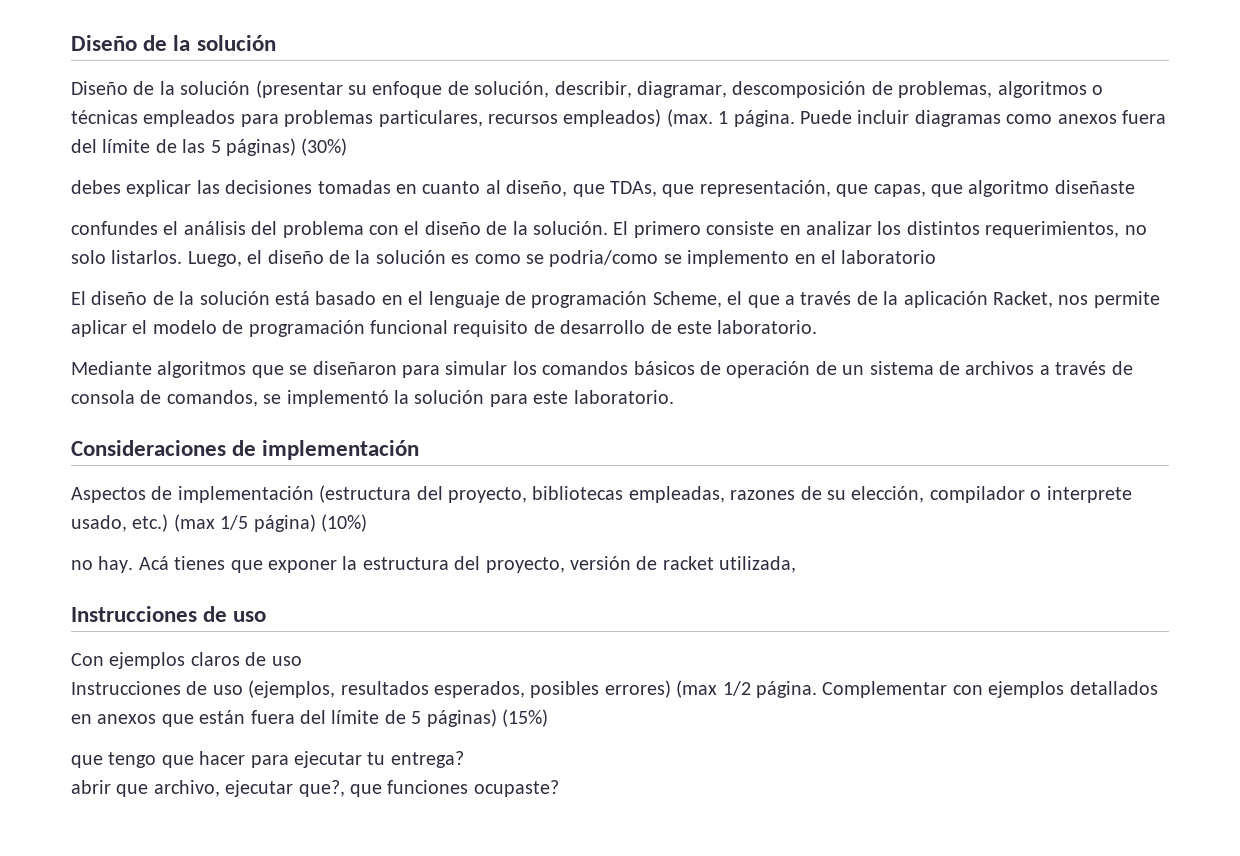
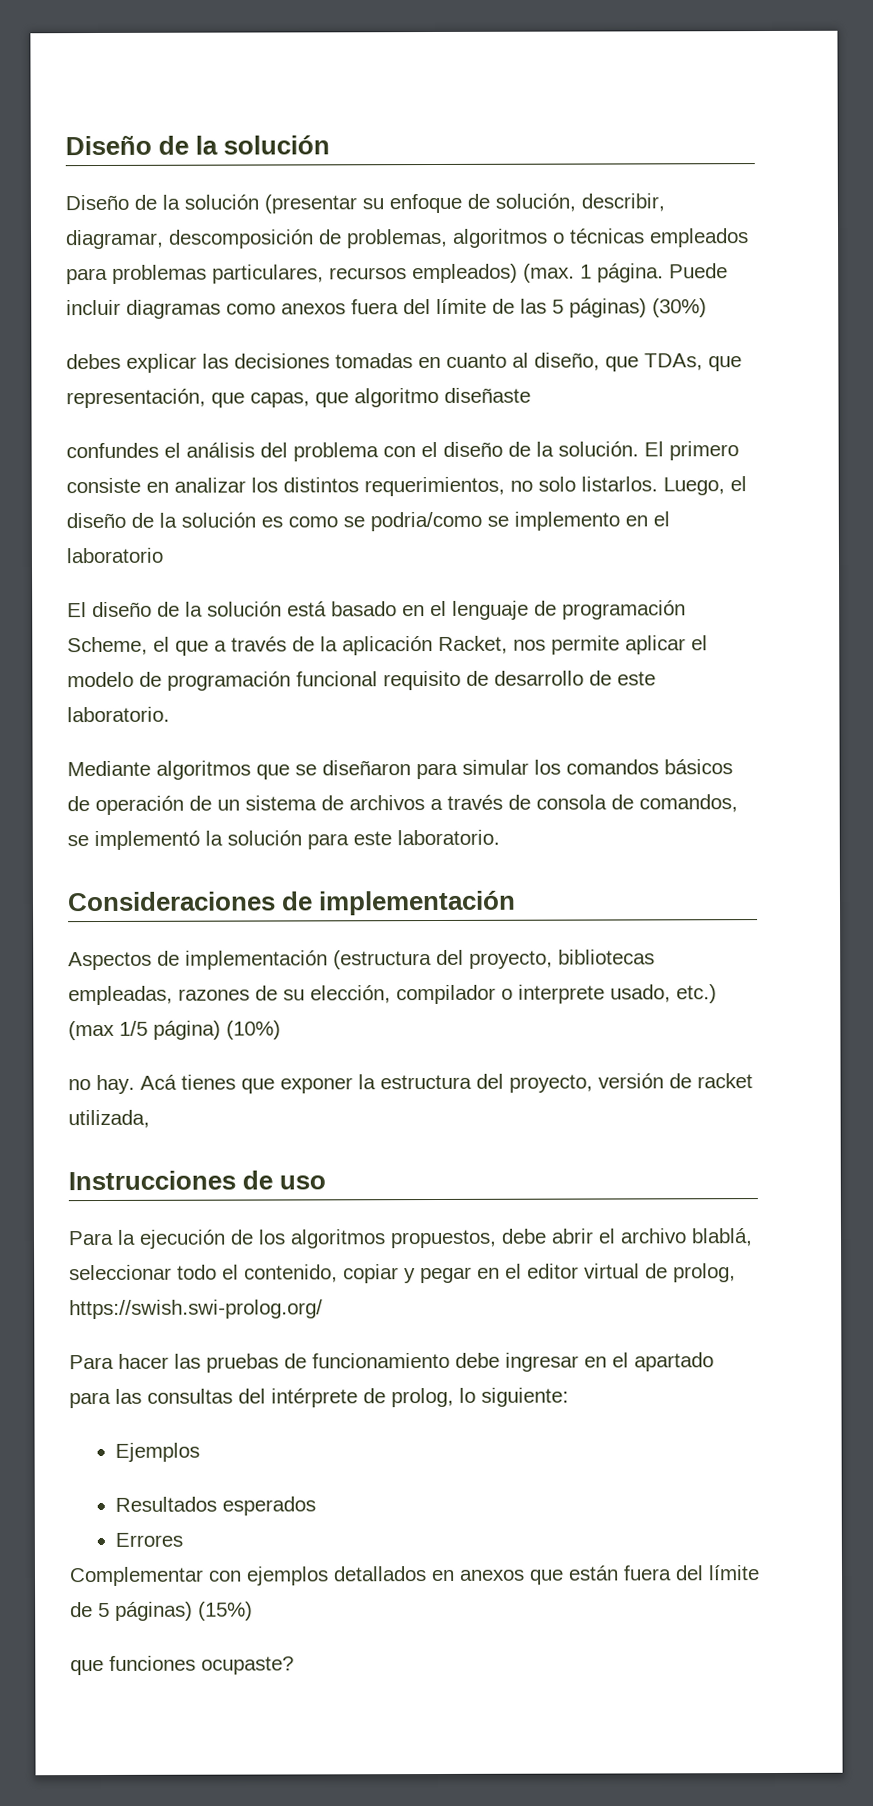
- Con ejemplos claros de uso
- Instrucciones de uso (ejemplos, resultados esperados, posibles errores) (max 1/2 página. Complementar con ejemplos detallados en anexos que están fuera del límite de 5 páginas) (15%)
+ Para la ejecución de los algoritmos propuestos, debe abrir el archivo blablá, seleccionar todo el contenido, copiar y pegar en el editor virtual de prolog, https://swish.swi-prolog.org/
+ Para hacer las pruebas de funcionamiento debe ingresar en el apartado para las consultas del intérprete de prolog, lo siguiente:
+ Ejemplos
+ Resultados esperados
+ Errores
+ Complementar con ejemplos detallados en anexos que están fuera del límite de 5 páginas) (15%)
- que tengo que hacer para ejecutar tu entrega?
- abrir que archivo, ejecutar que?, que funciones ocupaste?
+ que funciones ocupaste?

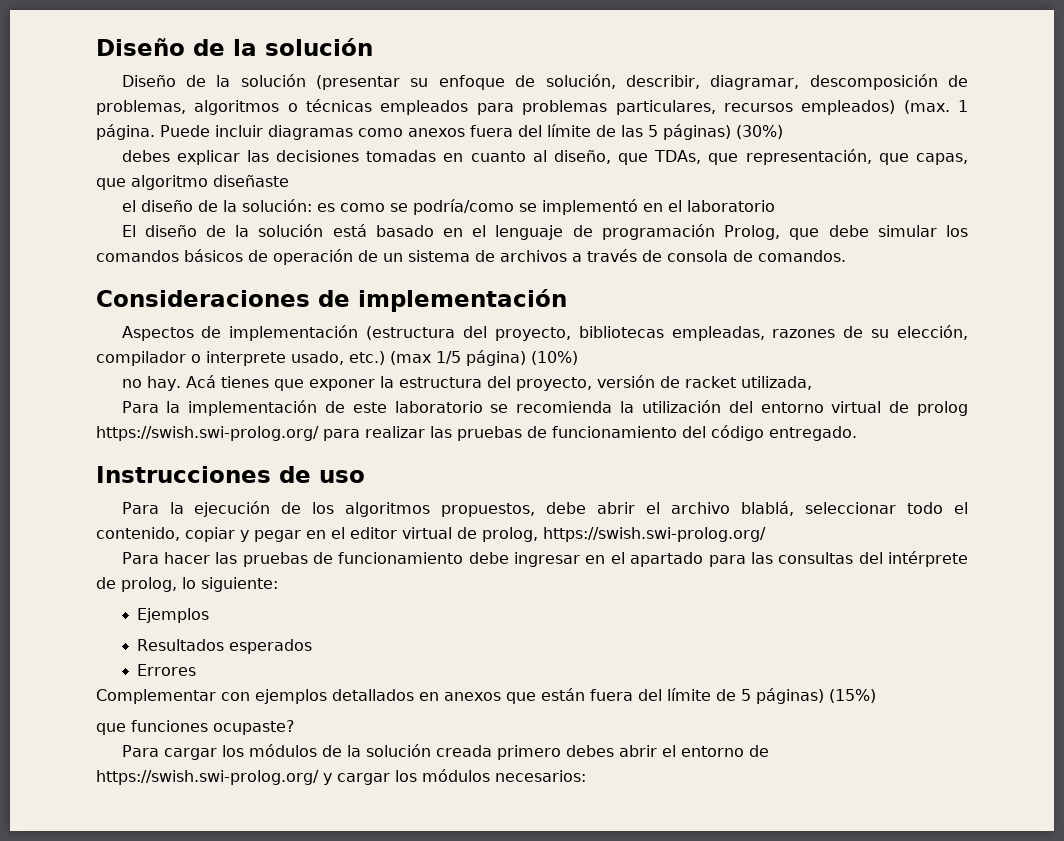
- confundes el análisis del problema con el diseño de la solución. El primero consiste en analizar los distintos requerimientos, no solo listarlos. Luego, el diseño de la solución es como se podria/como se implemento en el laboratorio
+ el diseño de la solución: es como se podría/como se implementó en el laboratorio
- El diseño de la solución está basado en el lenguaje de programación Scheme, el que a través de la aplicación Racket, nos permite aplicar el modelo de programación funcional requisito de desarrollo de este laboratorio.
- Mediante algoritmos que se diseñaron para simular los comandos básicos de operación de un sistema de archivos a través de consola de comandos, se implementó la solución para este laboratorio.
+ El diseño de la solución está basado en el lenguaje de programación Prolog, que debe simular los comandos básicos de operación de un sistema de archivos a través de consola de comandos.
+ Para la implementación de este laboratorio se recomienda la utilización del entorno virtual de prolog https://swish.swi-prolog.org/ para realizar las pruebas de funcionamiento del código entregado.
+ Para cargar los módulos de la solución creada primero debes abrir el entorno de https://swish.swi-prolog.org/ y cargar los módulos necesarios:

